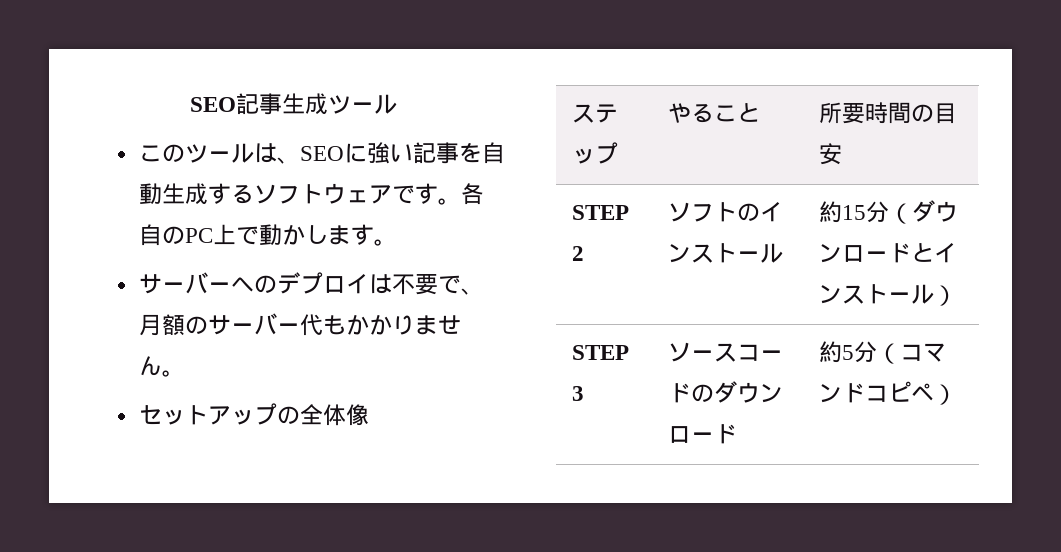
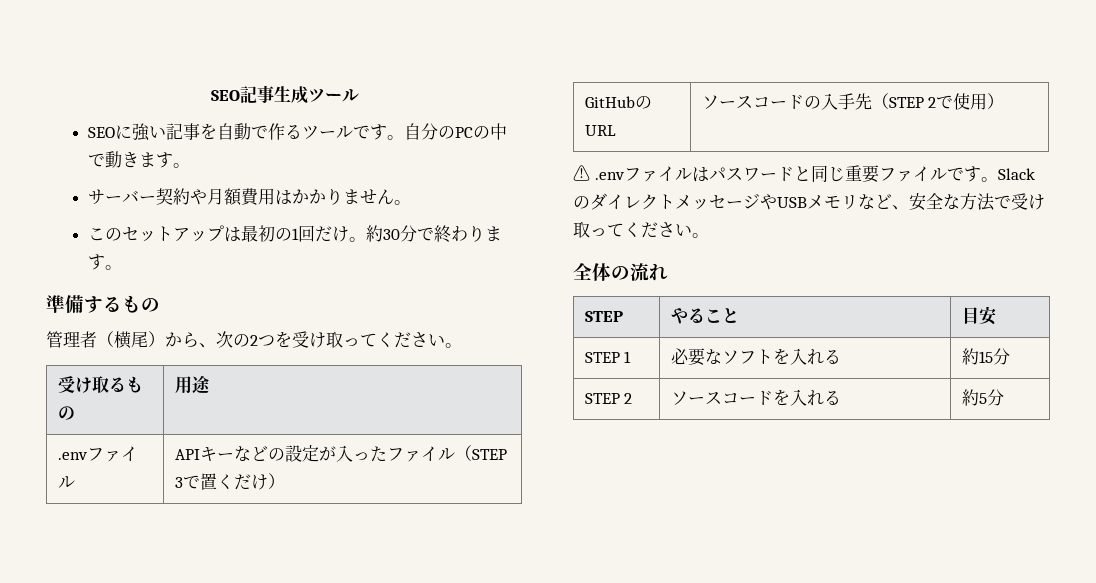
- このツールは、SEOに強い記事を自動生成するソフトウェアです。各自のPC上で動かします。
- サーバーへのデプロイは不要で、月額のサーバー代もかかりません。
+ SEOに強い記事を自動で作るツールです。自分のPCの中で動きます。
+ サーバー契約や月額費用はかかりません。
- セットアップの全体像
- ステップ | やること | 所要時間の目安
- STEP 2 | ソフトのインストール | 約15分（ダウンロードとインストール）
- STEP 3 | ソースコードのダウンロード | 約5分（コマンドコピペ）
+ このセットアップは最初の1回だけ。約30分で終わります。
+ 準備するもの
+ 管理者（横尾）から、次の2つを受け取ってください。
+ 受け取るもの | 用途
+ .envファイル | APIキーなどの設定が入ったファイル（STEP 3で置くだけ）
+ GitHubのURL | ソースコードの入手先（STEP 2で使用）
+ ⚠ .envファイルはパスワードと同じ重要ファイルです。SlackのダイレクトメッセージやUSBメモリなど、安全な方法で受け取ってください。
+ 全体の流れ
+ STEP | やること | 目安
+ STEP 1 | 必要なソフトを入れる | 約15分
+ STEP 2 | ソースコードを入れる | 約5分

